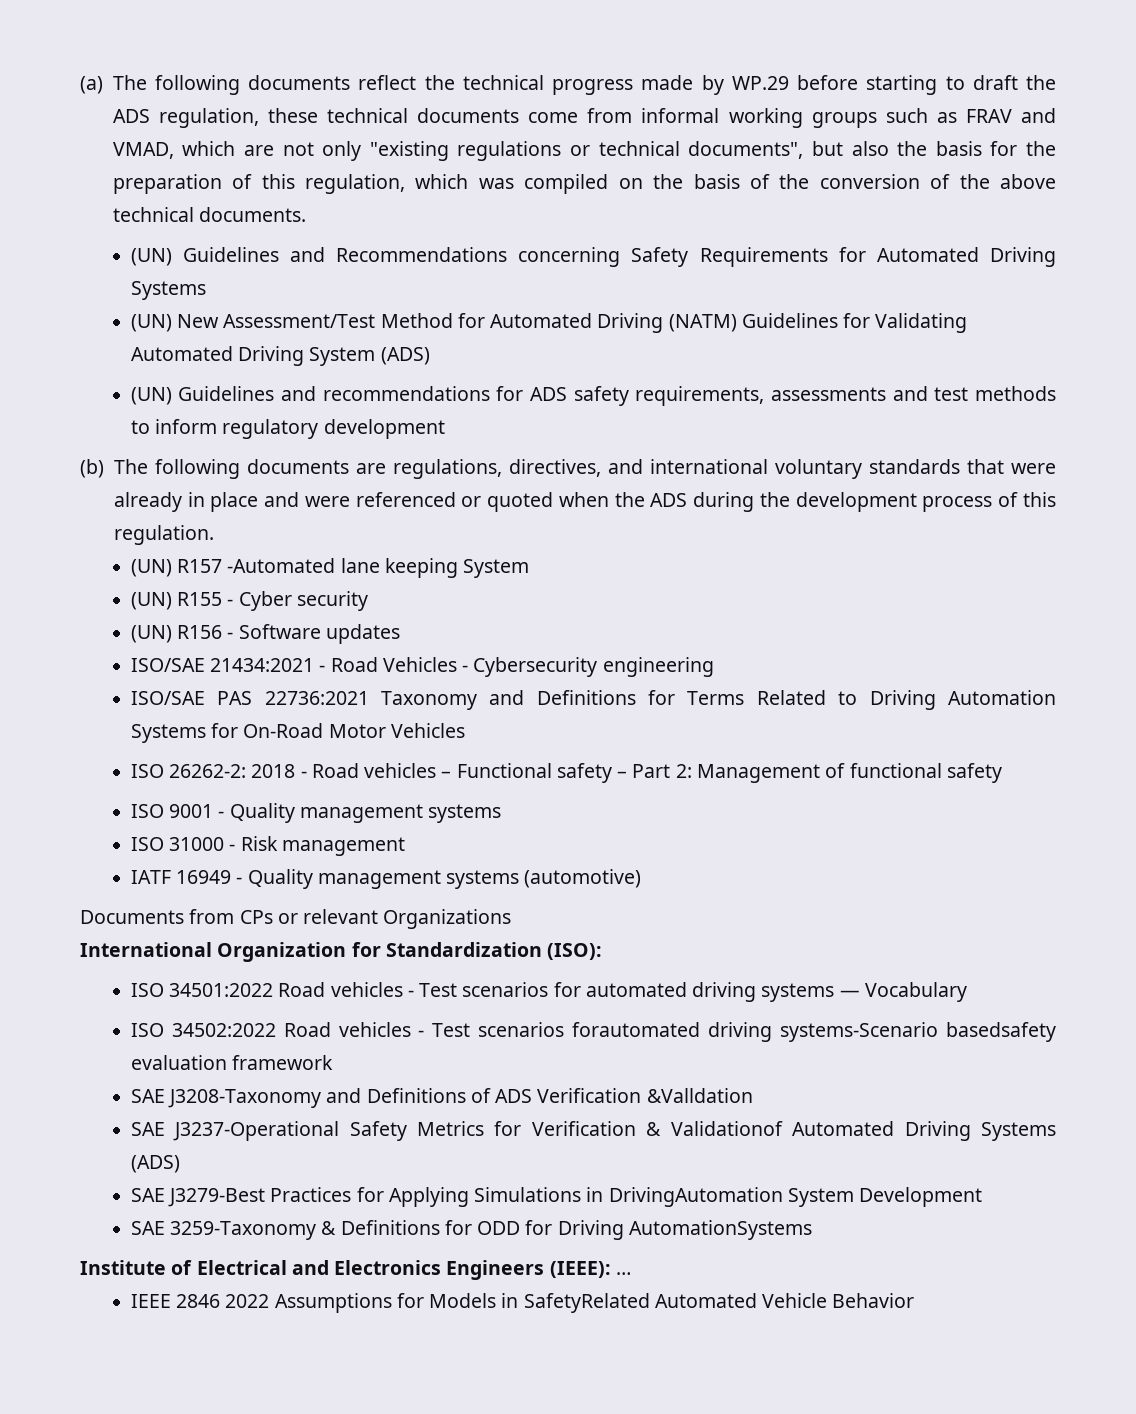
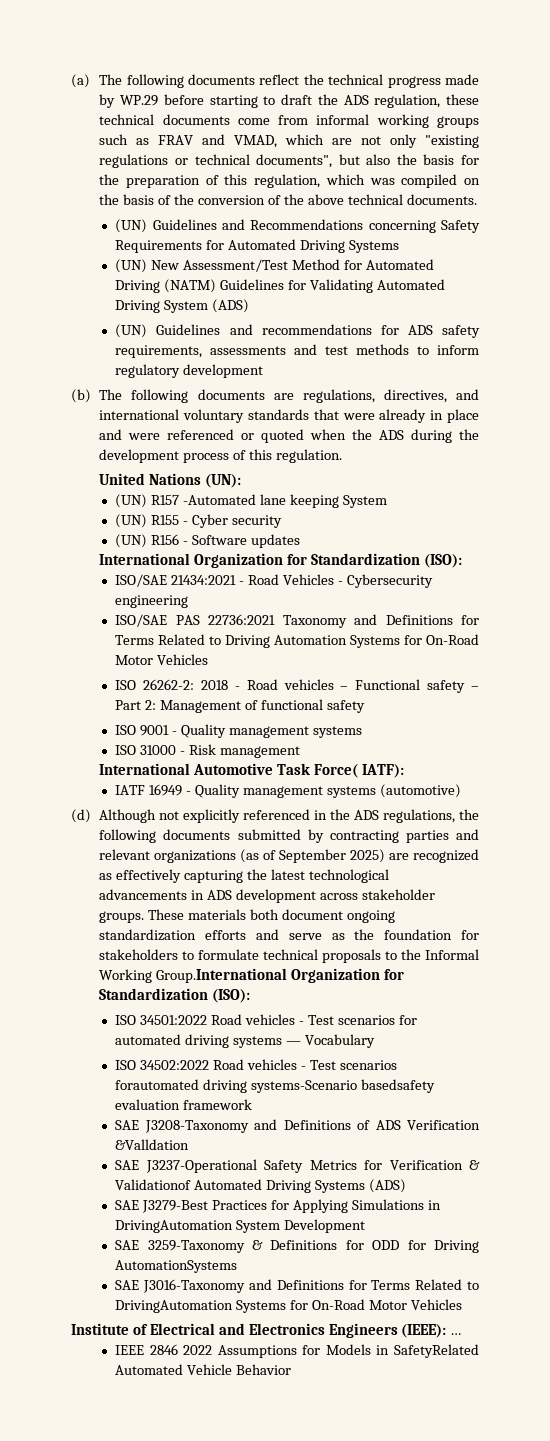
+ United Nations (UN):
+ International Organization for Standardization (ISO):
+ International Automotive Task Force( IATF):
- Documents from CPs or relevant Organizations
- International Organization for Standardization (ISO):
+ (d) Although not explicitly referenced in the ADS regulations, the following documents submitted by contracting parties and relevant organizations (as of September 2025) are recognized as effectively capturing the latest technological advancements in ADS development across stakeholder groups. These materials both document ongoing standardization efforts and serve as the foundation for stakeholders to formulate technical proposals to the Informal Working Group.International Organization for Standardization (ISO):
+ SAE J3016-Taxonomy and Definitions for Terms Related to DrivingAutomation Systems for On-Road Motor Vehicles

